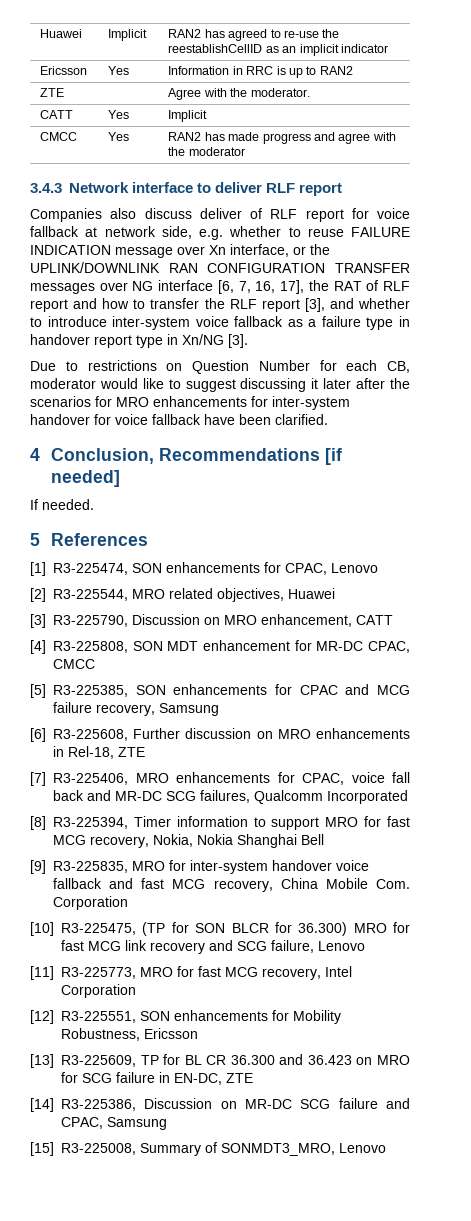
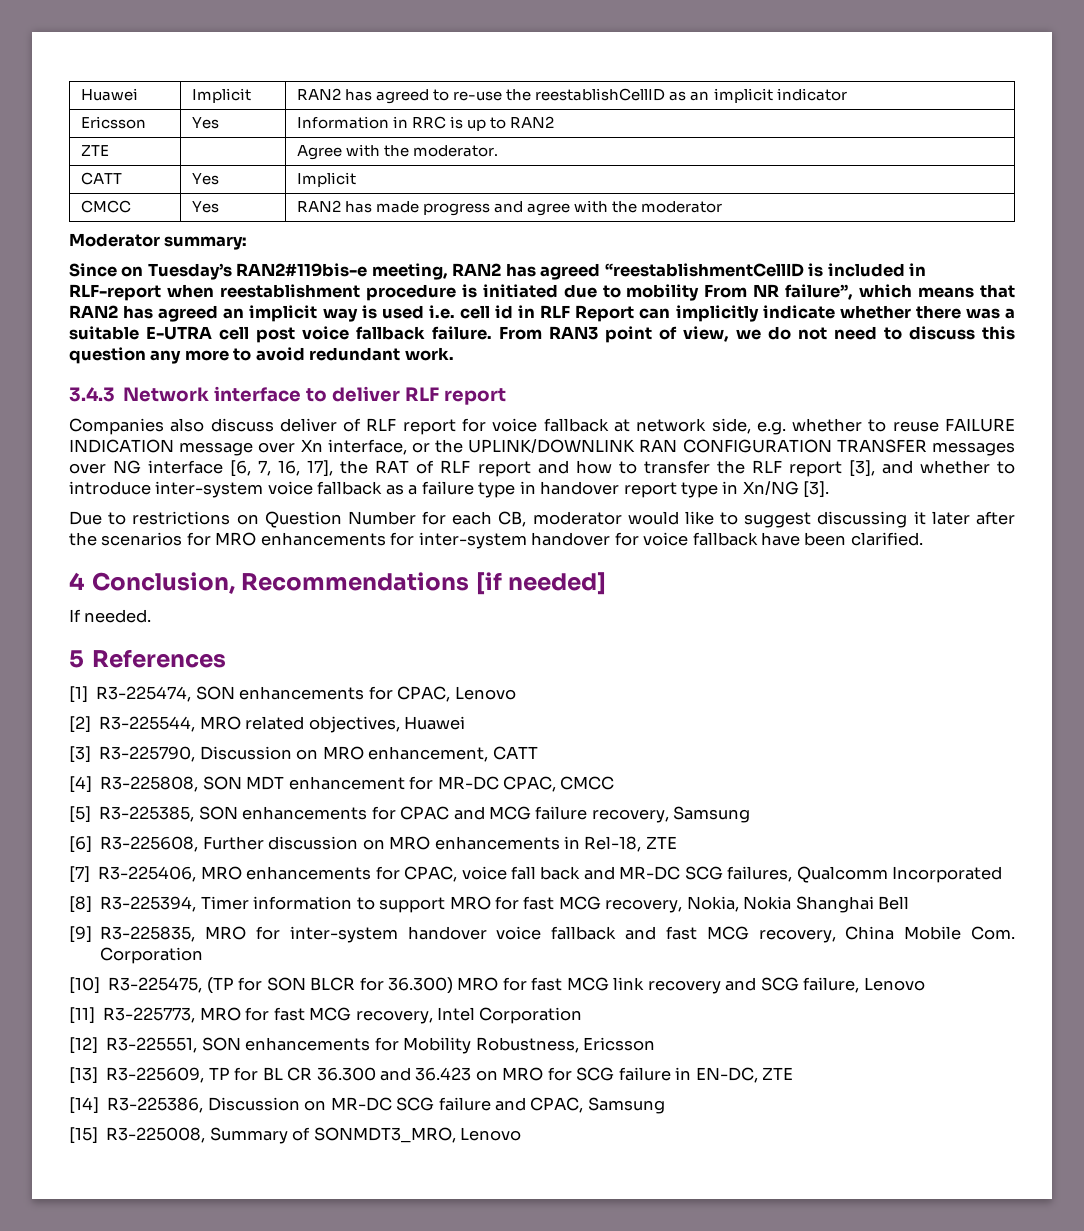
+ Moderator summary:
+ Since on Tuesday’s RAN2#119bis-e meeting, RAN2 has agreed “reestablishmentCellID is included in RLF-report when reestablishment procedure is initiated due to mobility From NR failure”, which means that RAN2 has agreed an implicit way is used i.e. cell id in RLF Report can implicitly indicate whether there was a suitable E-UTRA cell post voice fallback failure. From RAN3 point of view, we do not need to discuss this question any more to avoid redundant work.

